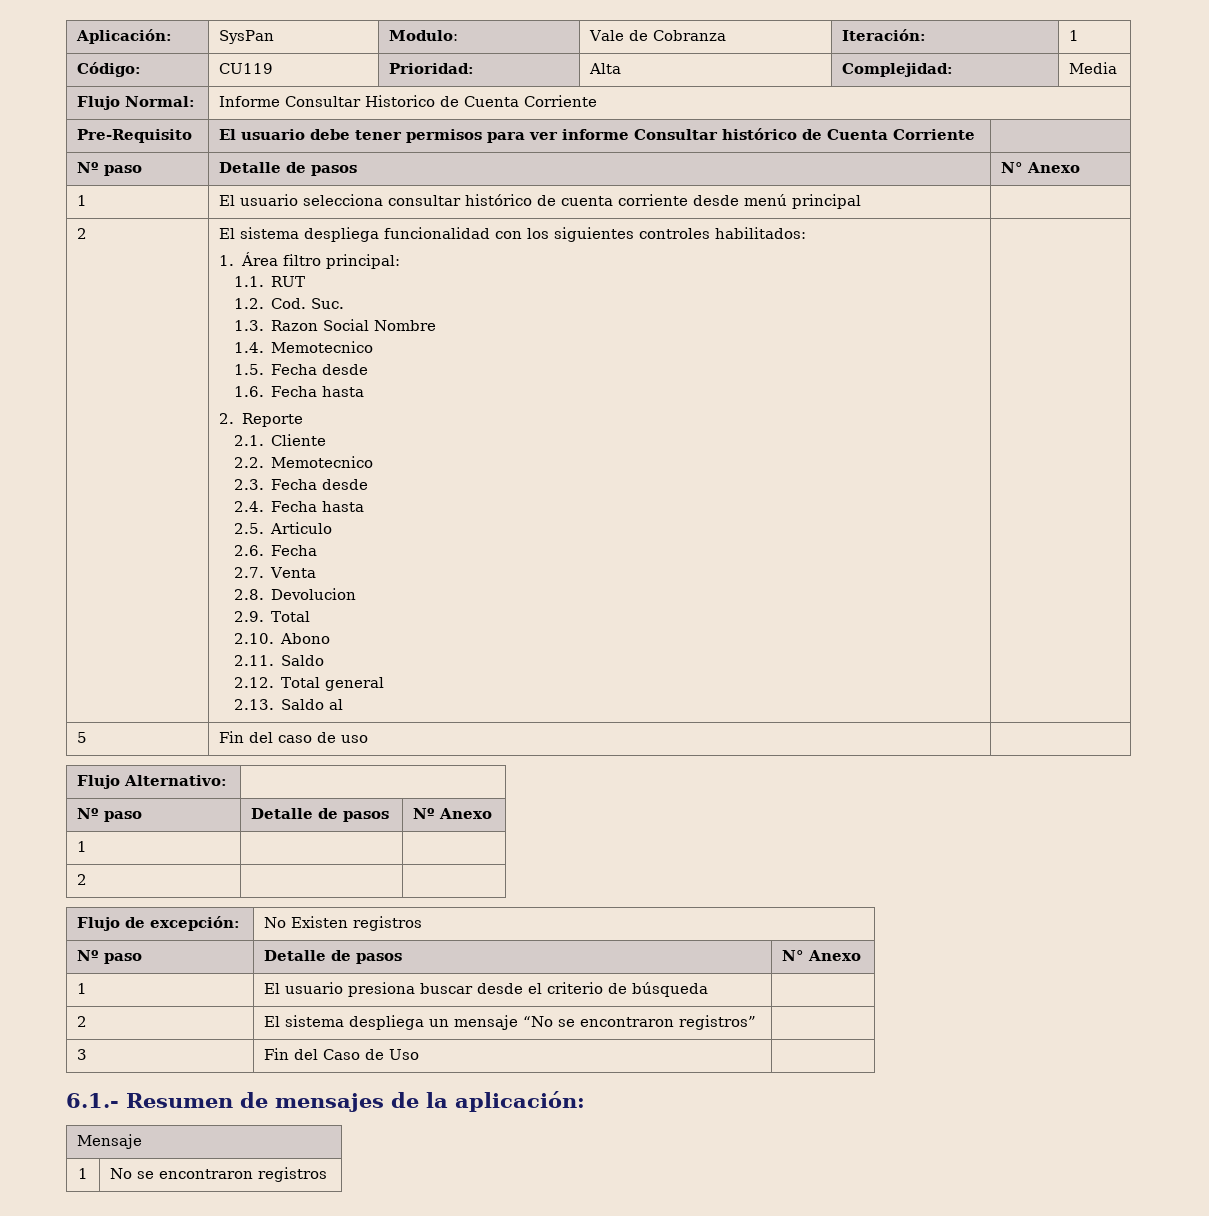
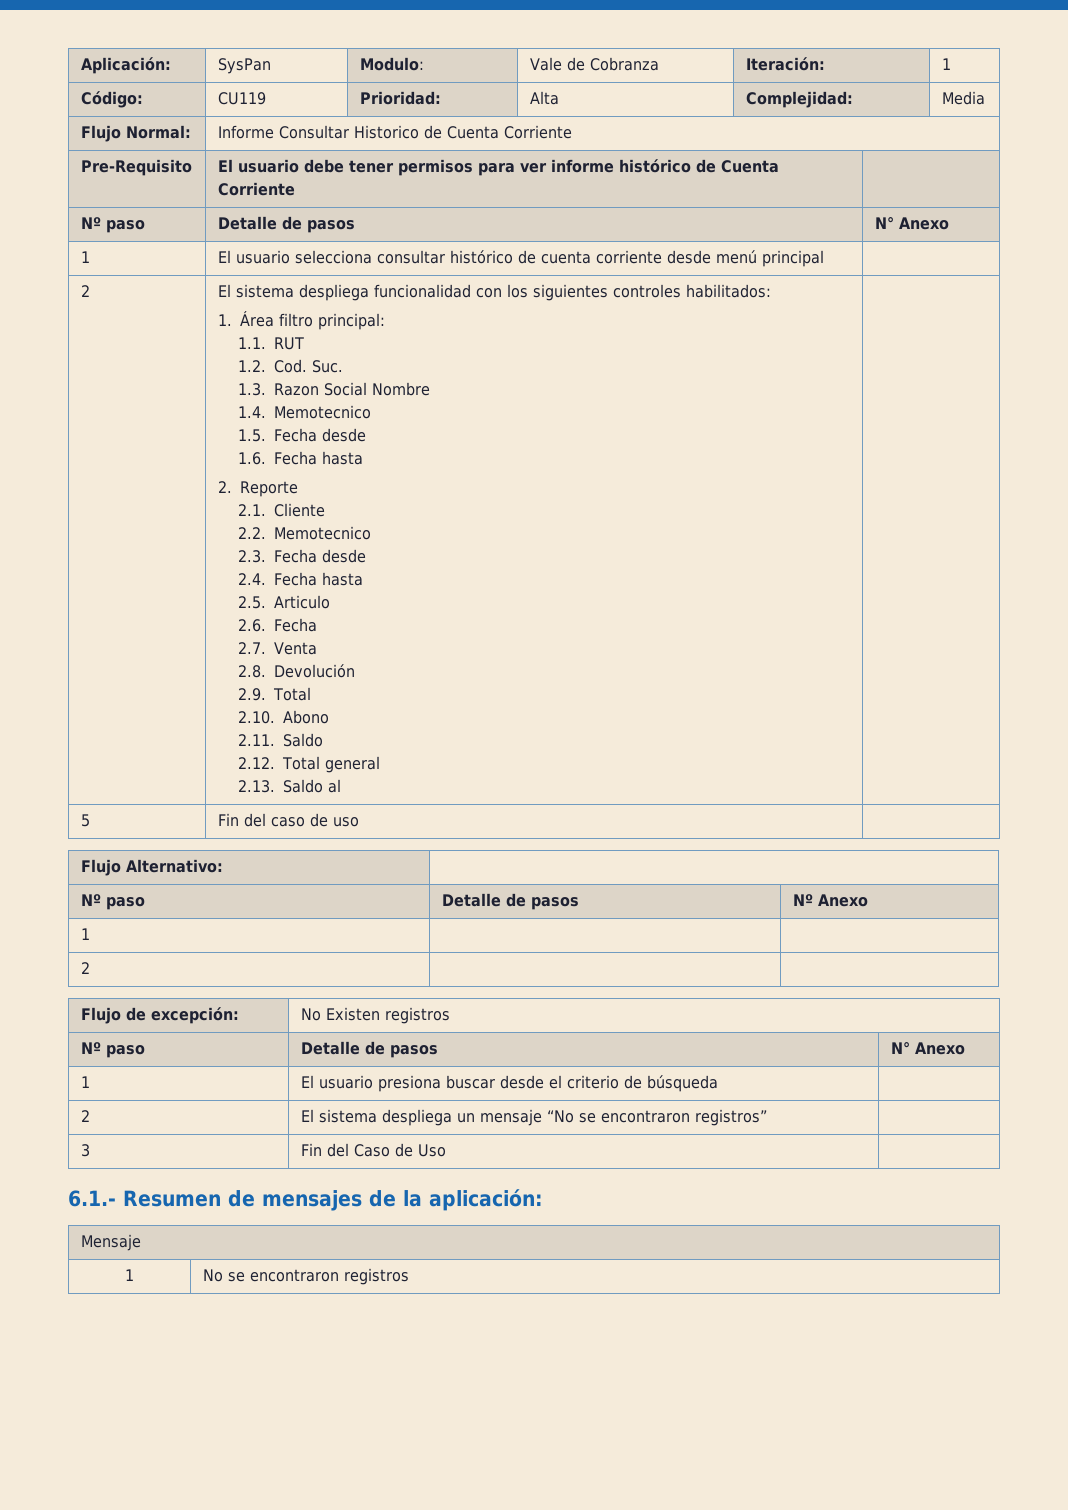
- Pre-Requisito | El usuario debe tener permisos para ver informe Consultar histórico de Cuenta Corriente |
+ Pre-Requisito | El usuario debe tener permisos para ver informe histórico de Cuenta Corriente |
- 2.8. Devolucion
+ 2.8. Devolución

